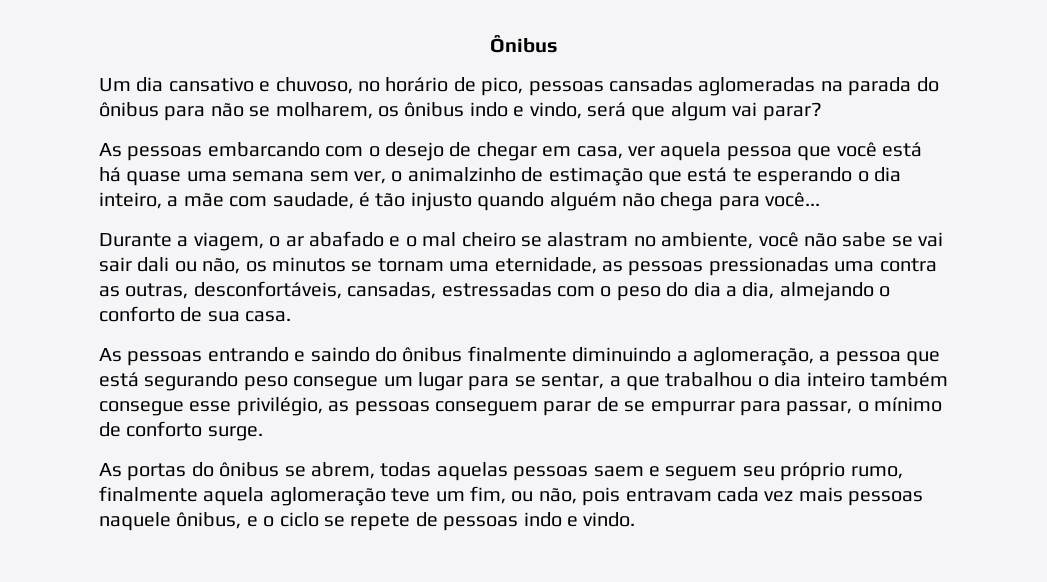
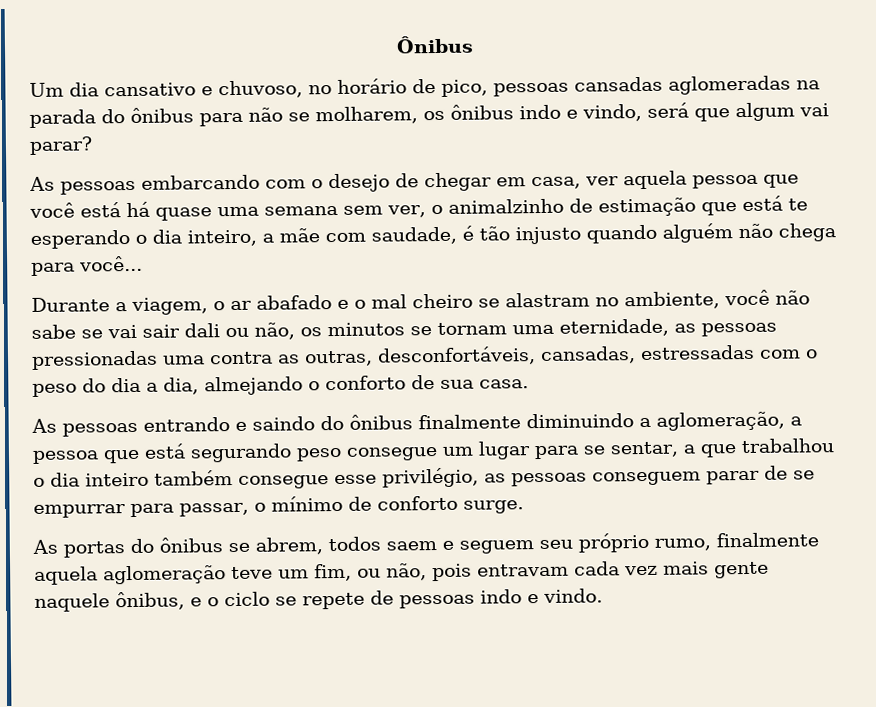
- As portas do ônibus se abrem, todas aquelas pessoas saem e seguem seu próprio rumo, finalmente aquela aglomeração teve um fim, ou não, pois entravam cada vez mais pessoas naquele ônibus, e o ciclo se repete de pessoas indo e vindo.
+ As portas do ônibus se abrem, todos saem e seguem seu próprio rumo, finalmente aquela aglomeração teve um fim, ou não, pois entravam cada vez mais gente naquele ônibus, e o ciclo se repete de pessoas indo e vindo.

